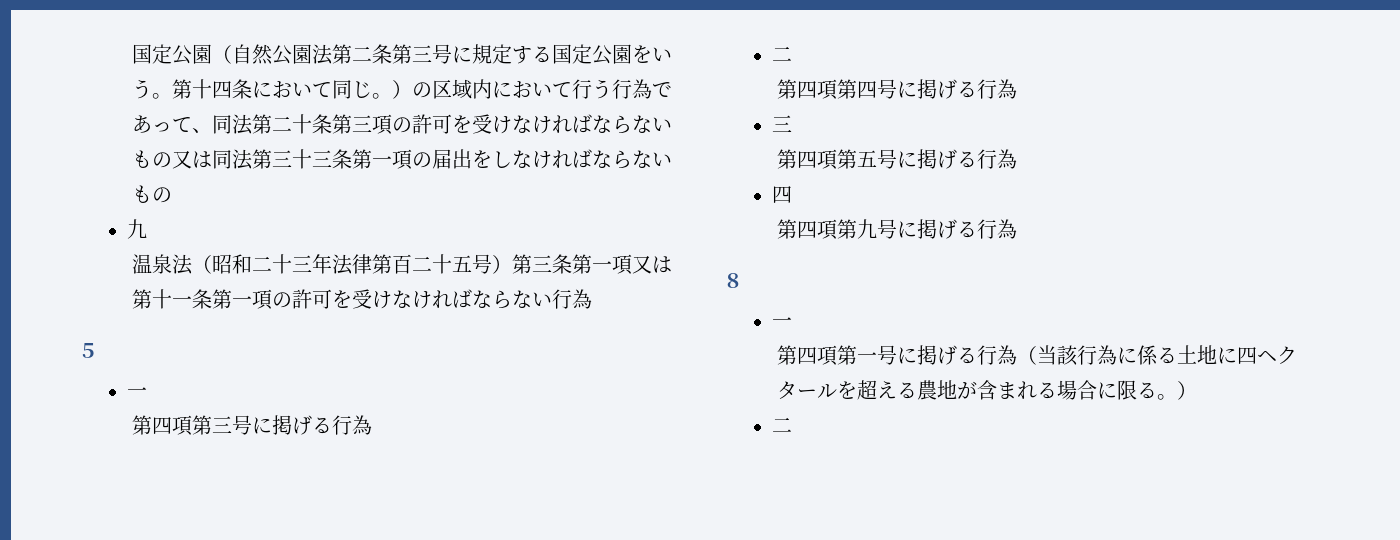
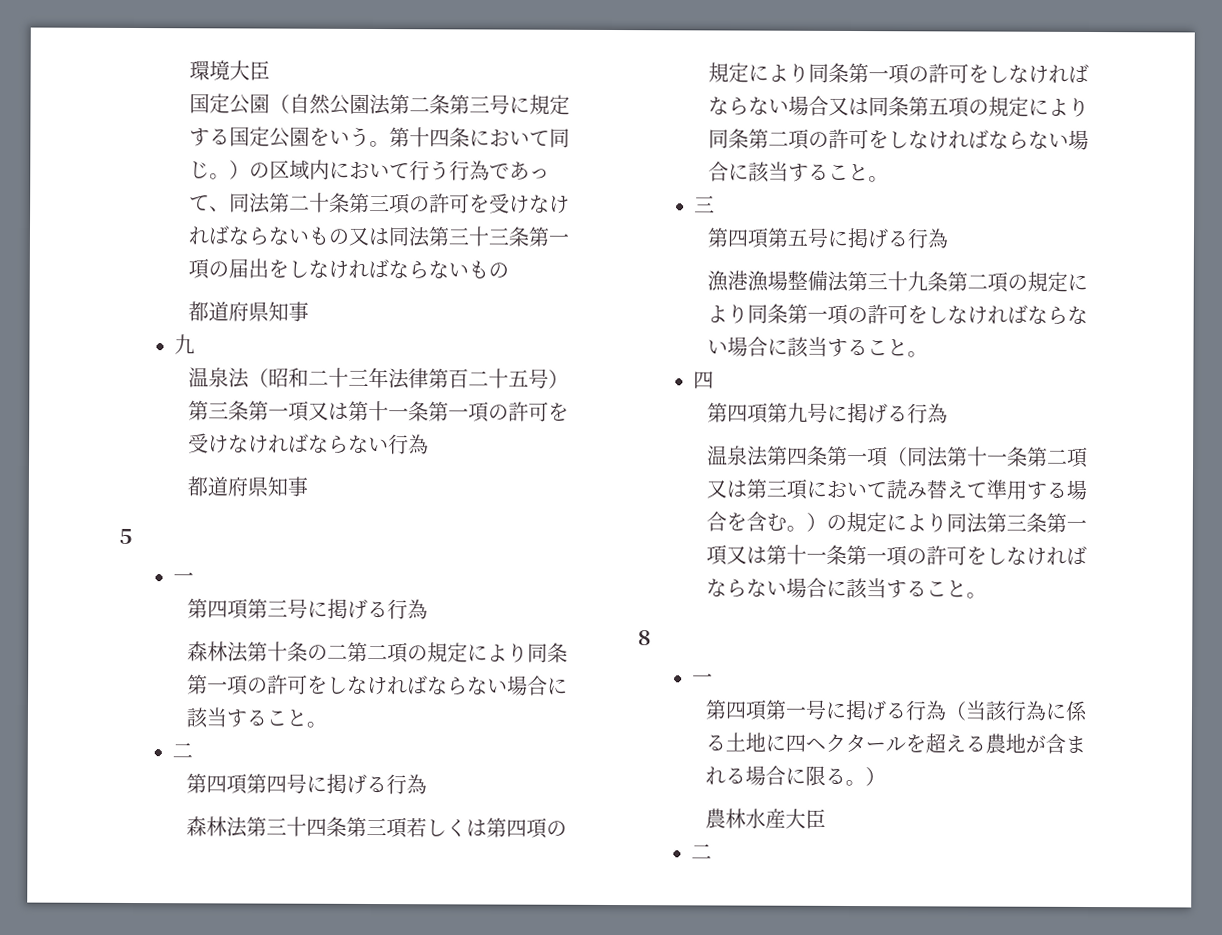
+ 環境大臣
  第十四条において同じ。）の区域内において行う行為であって、同法第二十条第三項の許可を受けなければならないもの又は同法第三十三条第一項の届出をしなければならないもの
+ 都道府県知事
  温泉法（昭和二十三年法律第百二十五号）第三条第一項又は第十一条第一項の許可を受けなければならない行為
+ 都道府県知事
+ 森林法第十条の二第二項の規定により同条第一項の許可をしなければならない場合に該当すること。
+ 森林法第三十四条第三項若しくは第四項の規定により同条第一項の許可をしなければならない場合又は同条第五項の規定により同条第二項の許可をしなければならない場合に該当すること。
+ 漁港漁場整備法第三十九条第二項の規定により同条第一項の許可をしなければならない場合に該当すること。
+ 温泉法第四条第一項（同法第十一条第二項又は第三項において読み替えて準用する場合を含む。）の規定により同法第三条第一項又は第十一条第一項の許可をしなければならない場合に該当すること。
+ 農林水産大臣

